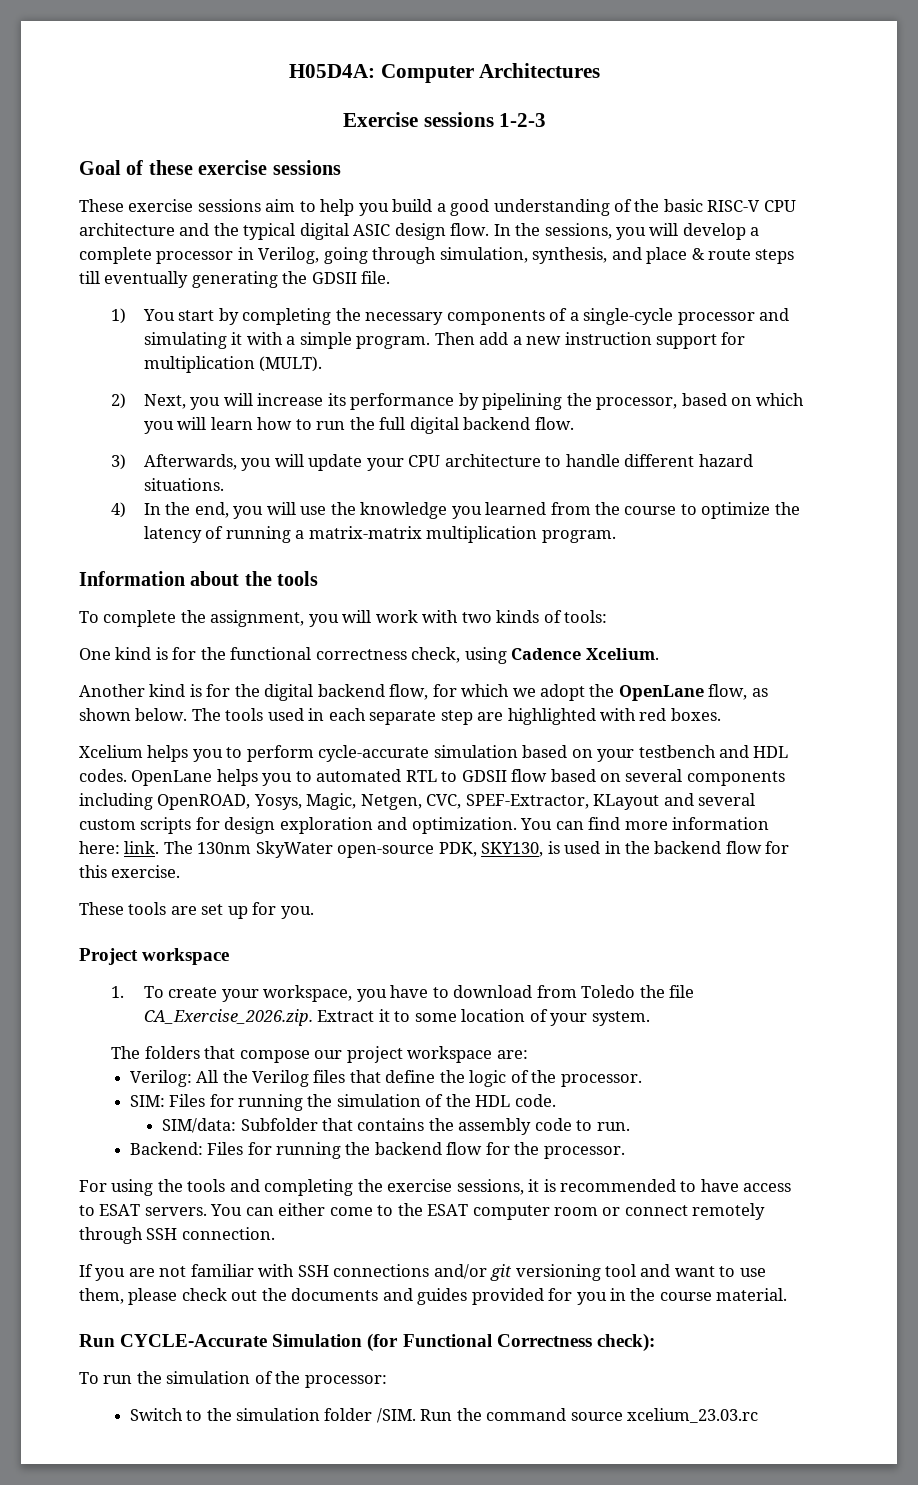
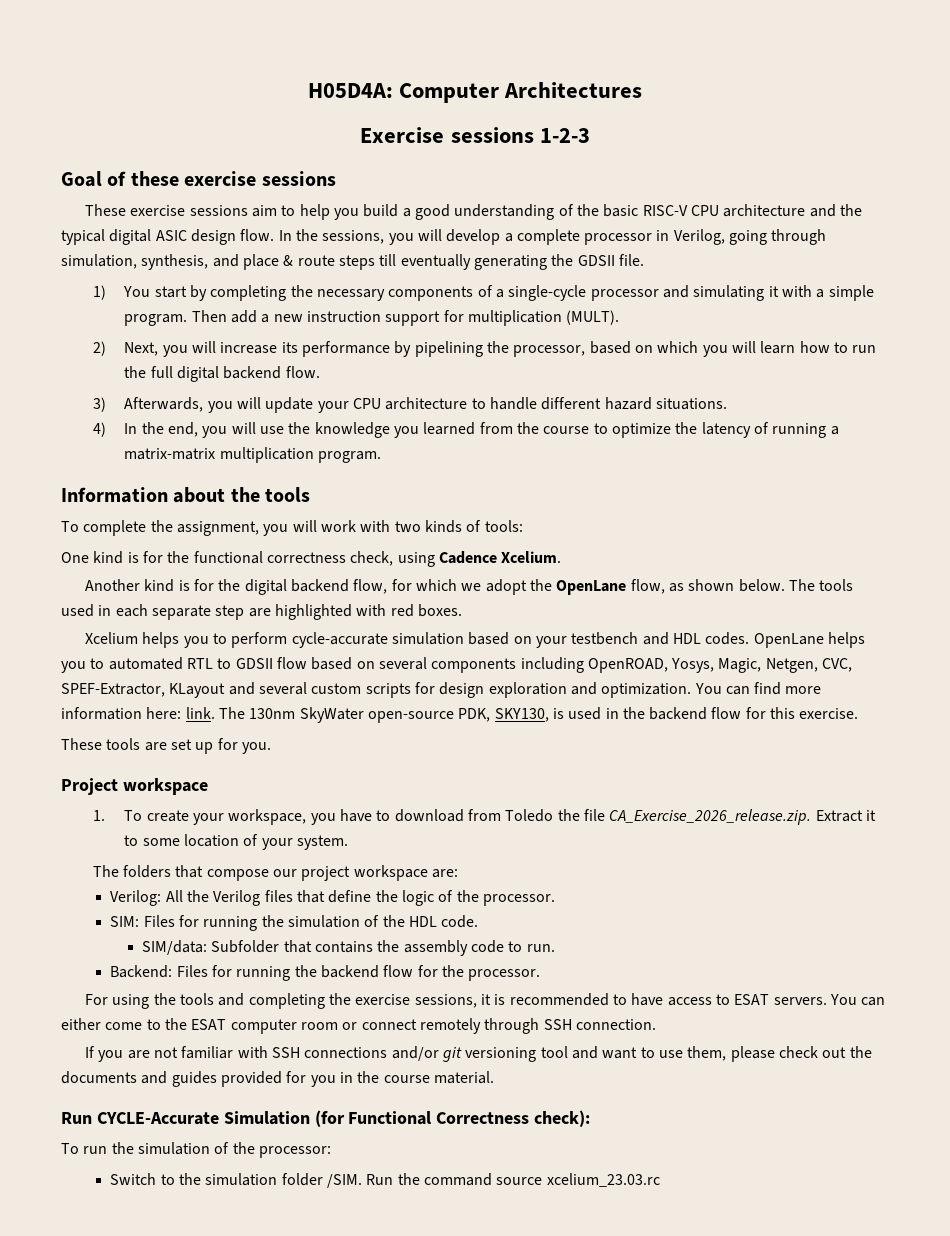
- 1. To create your workspace, you have to download from Toledo the file CA_Exercise_2026.zip. Extract it to some location of your system.
+ 1. To create your workspace, you have to download from Toledo the file CA_Exercise_2026_release.zip. Extract it to some location of your system.

